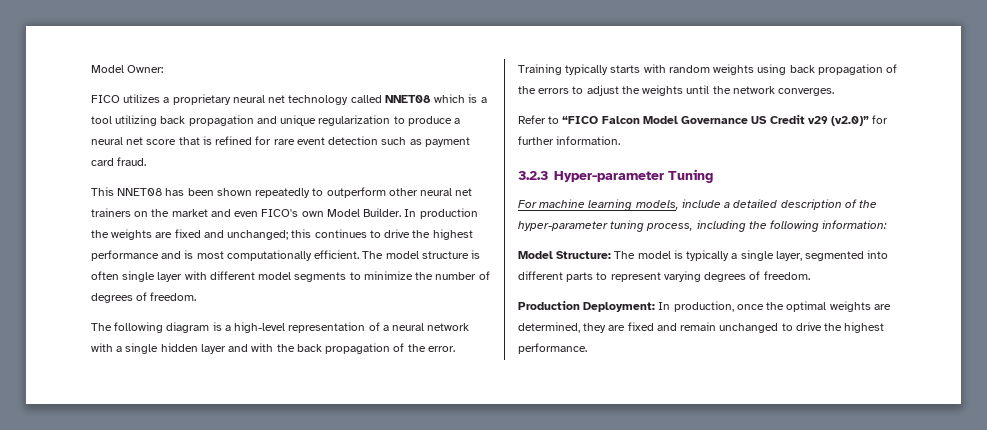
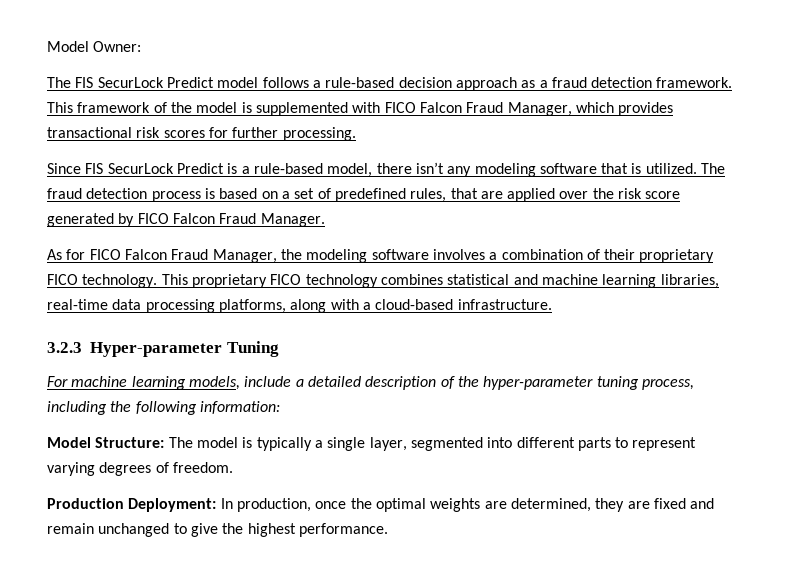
- FICO utilizes a proprietary neural net technology called NNET08 which is a tool utilizing back propagation and unique regularization to produce a neural net score that is refined for rare event detection such as payment card fraud.
- This NNET08 has been shown repeatedly to outperform other neural net trainers on the market and even FICO's own Model Builder. In production the weights are fixed and unchanged; this continues to drive the highest performance and is most computationally efficient. The model structure is often single layer with different model segments to minimize the number of degrees of freedom.
- The following diagram is a high-level representation of a neural network with a single hidden layer and with the back propagation of the error. Training typically starts with random weights using back propagation of the errors to adjust the weights until the network converges.
- Refer to “FICO Falcon Model Governance US Credit v29 (v2.0)” for further information.
+ The FIS SecurLock Predict model follows a rule-based decision approach as a fraud detection framework. This framework of the model is supplemented with FICO Falcon Fraud Manager, which provides transactional risk scores for further processing.
+ Since FIS SecurLock Predict is a rule-based model, there isn’t any modeling software that is utilized. The fraud detection process is based on a set of predefined rules, that are applied over the risk score generated by FICO Falcon Fraud Manager.
+ As for FICO Falcon Fraud Manager, the modeling software involves a combination of their proprietary FICO technology. This proprietary FICO technology combines statistical and machine learning libraries, real-time data processing platforms, along with a cloud-based infrastructure.
- Production Deployment: In production, once the optimal weights are determined, they are fixed and remain unchanged to drive the highest performance.
+ Production Deployment: In production, once the optimal weights are determined, they are fixed and remain unchanged to give the highest performance.

